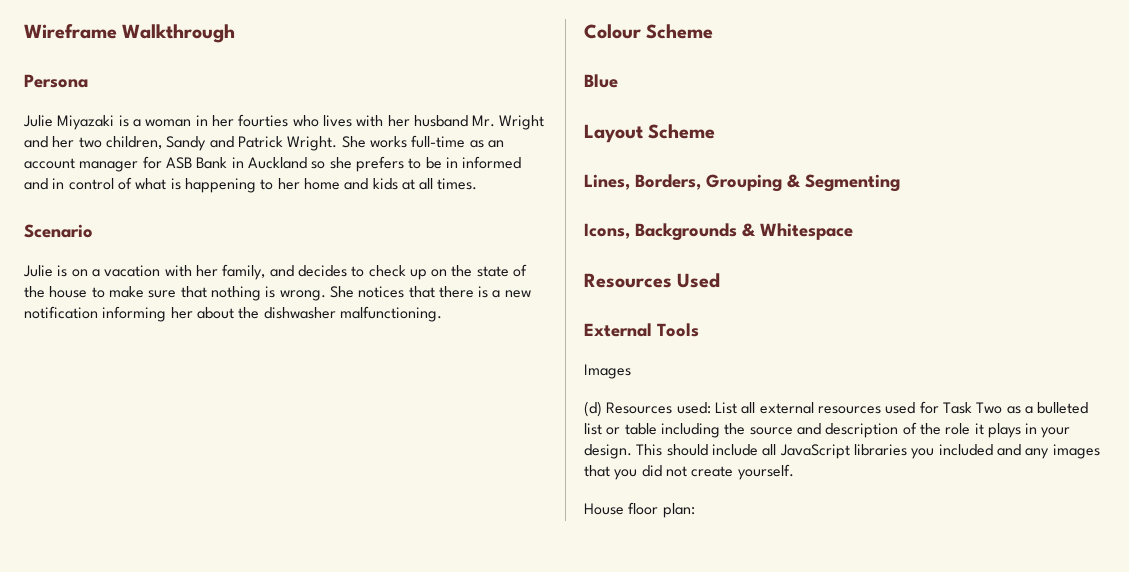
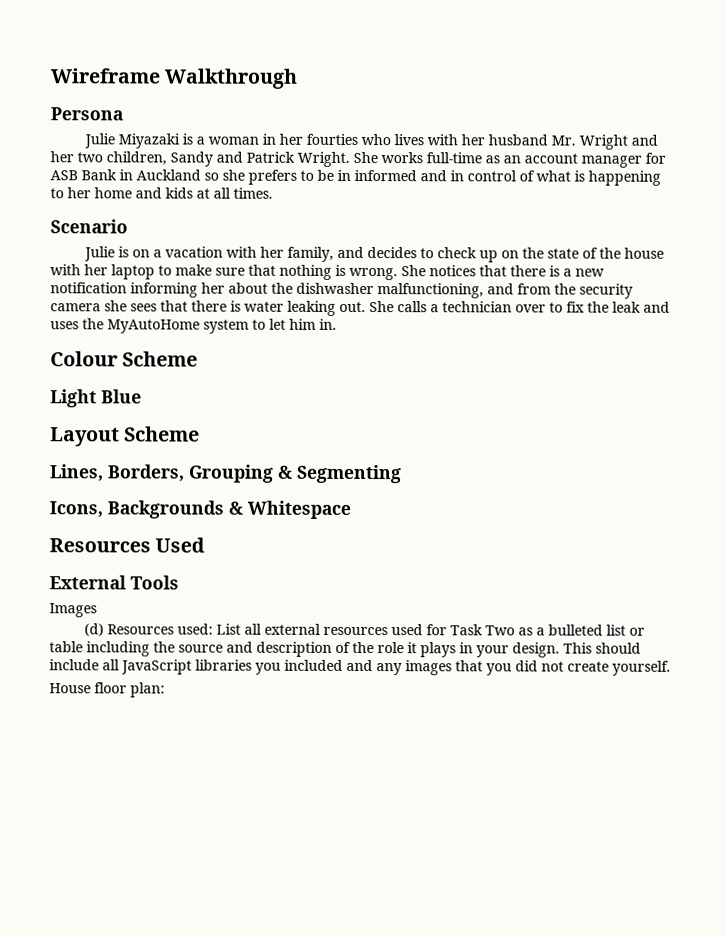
- Julie is on a vacation with her family, and decides to check up on the state of the house to make sure that nothing is wrong.
+ Julie is on a vacation with her family, and decides to check up on the state of the house with her laptop to make sure that nothing is wrong.
- She notices that there is a new notification informing her about the dishwasher malfunctioning.
+ She notices that there is a new notification informing her about the dishwasher malfunctioning, and from the security camera she sees that there is water leaking out. She calls a technician over to fix the leak and uses the MyAutoHome system to let him in.
- Blue
+ Light Blue

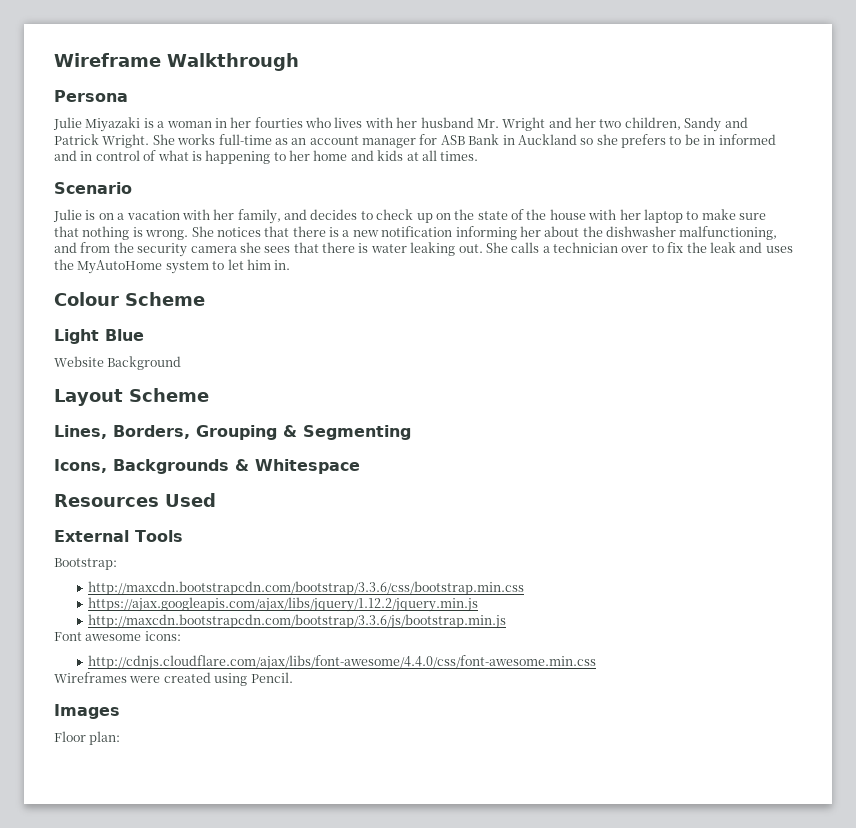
+ Website Background
+ Bootstrap:
+ http://maxcdn.bootstrapcdn.com/bootstrap/3.3.6/css/bootstrap.min.css
+ https://ajax.googleapis.com/ajax/libs/jquery/1.12.2/jquery.min.js
+ http://maxcdn.bootstrapcdn.com/bootstrap/3.3.6/js/bootstrap.min.js
+ Font awesome icons:
+ http://cdnjs.cloudflare.com/ajax/libs/font-awesome/4.4.0/css/font-awesome.min.css
+ Wireframes were created using Pencil.
  Images
- (d) Resources used: List all external resources used for Task Two as a bulleted list or table including the source and description of the role it plays in your design. This should include all JavaScript libraries you included and any images that you did not create yourself.
- House floor plan:
+ Floor plan:

